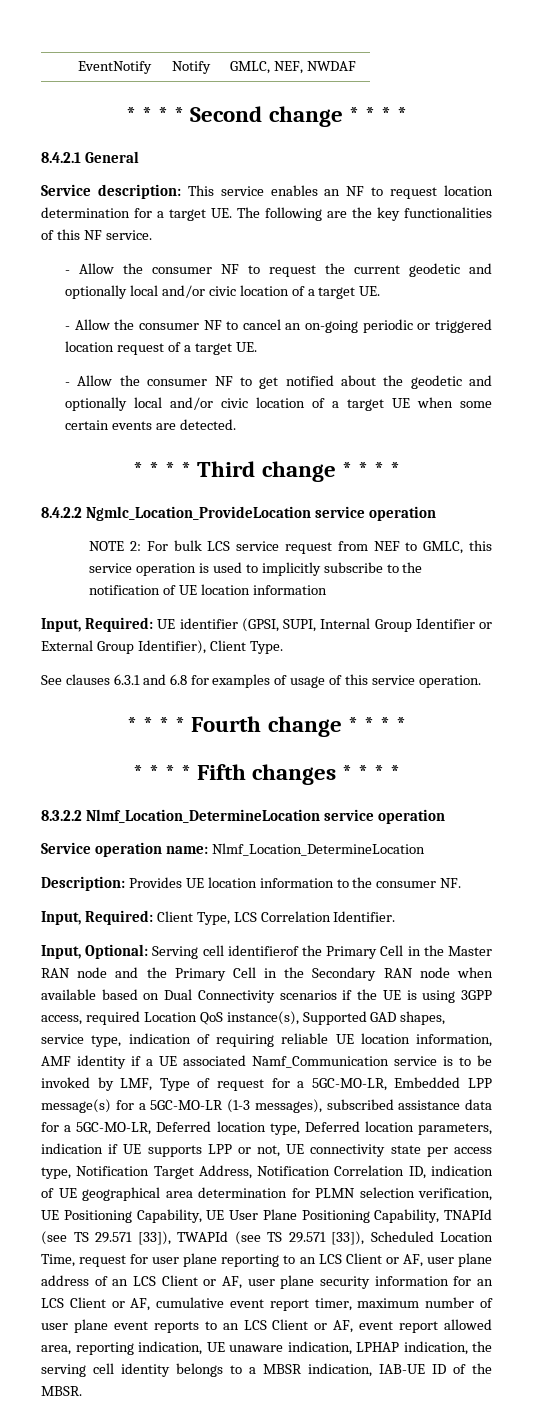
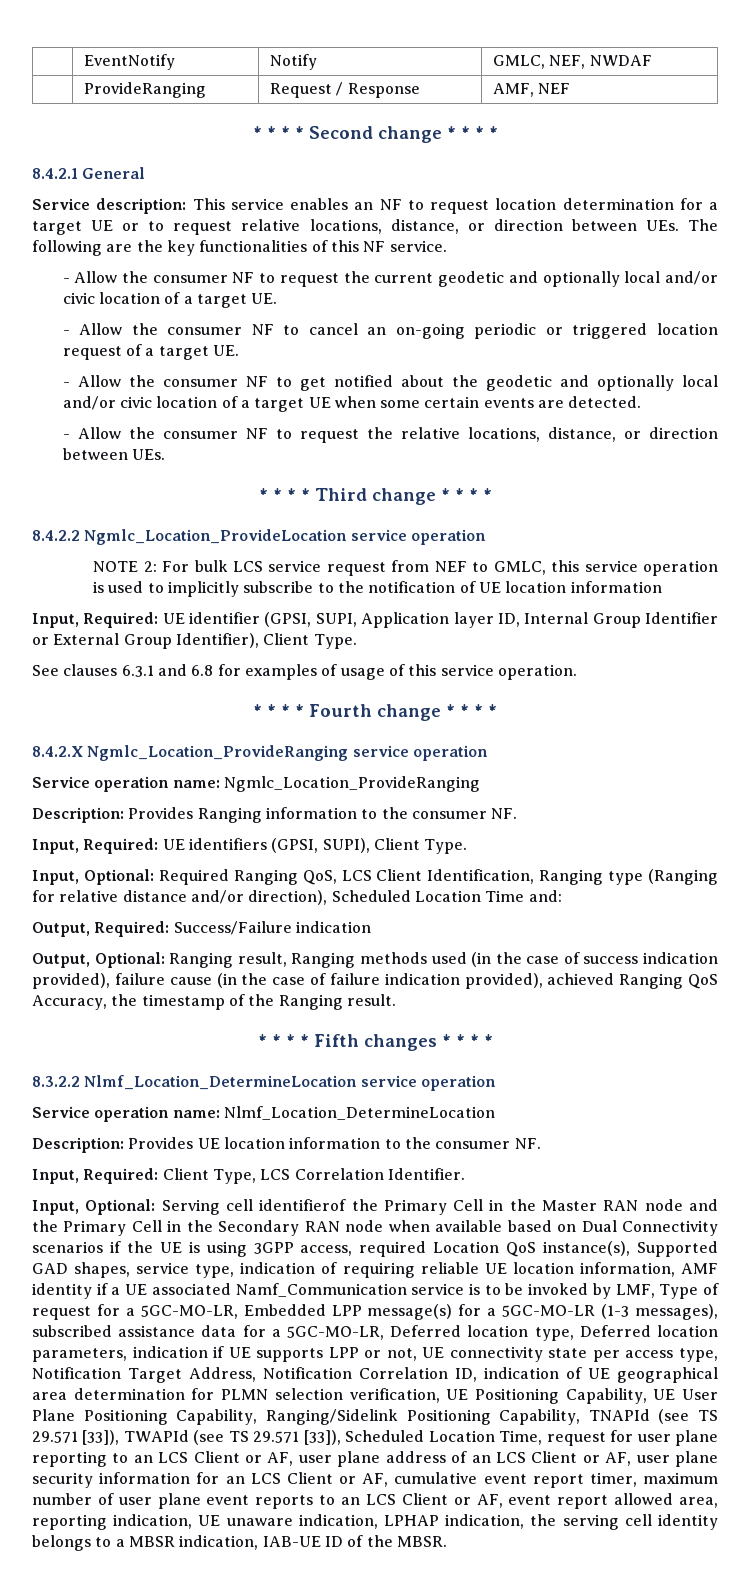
+ | ProvideRanging | Request / Response | AMF, NEF
- Service description: This service enables an NF to request location determination for a target UE. The following are the key functionalities of this NF service.
+ Service description: This service enables an NF to request location determination for a target UE or to request relative locations, distance, or direction between UEs. The following are the key functionalities of this NF service.
+ - Allow the consumer NF to request the relative locations, distance, or direction between UEs.
- Input, Required: UE identifier (GPSI, SUPI, Internal Group Identifier or External Group Identifier), Client Type.
+ Input, Required: UE identifier (GPSI, SUPI, Application layer ID, Internal Group Identifier or External Group Identifier), Client Type.
+ 8.4.2.X Ngmlc_Location_ProvideRanging service operation
+ Service operation name: Ngmlc_Location_ProvideRanging
+ Description: Provides Ranging information to the consumer NF.
+ Input, Required: UE identifiers (GPSI, SUPI), Client Type.
+ Input, Optional: Required Ranging QoS, LCS Client Identification, Ranging type (Ranging for relative distance and/or direction), Scheduled Location Time and:
+ Output, Required: Success/Failure indication
+ Output, Optional: Ranging result, Ranging methods used (in the case of success indication provided), failure cause (in the case of failure indication provided), achieved Ranging QoS Accuracy, the timestamp of the Ranging result.
- Serving cell identifierof the Primary Cell in the Master RAN node and the Primary Cell in the Secondary RAN node when available based on Dual Connectivity scenarios if the UE is using 3GPP access, required Location QoS instance(s), Supported GAD shapes, service type, indication of requiring reliable UE location information, AMF identity if a UE associated Namf_Communication service is to be invoked by LMF, Type of request for a 5GC-MO-LR, Embedded LPP message(s) for a 5GC-MO-LR (1-3 messages), subscribed assistance data for a 5GC-MO-LR, Deferred location type, Deferred location parameters, indication if UE supports LPP or not, UE connectivity state per access type, Notification Target Address, Notification Correlation ID, indication of UE geographical area determination for PLMN selection verification, UE Positioning Capability, UE User Plane Positioning Capability, TNAPId (see TS 29.571 [33]), TWAPId (see TS 29.571 [33]), Scheduled Location Time, request for user plane reporting to an LCS Client or AF, user plane address of an LCS Client or AF, user plane security information for an LCS Client or AF, cumulative event report timer, maximum number of user plane event reports to an LCS Client or AF, event report allowed area, reporting indication, UE unaware indication, LPHAP indication, the serving cell identity belongs to a MBSR indication, IAB-UE ID of the MBSR.
+ Serving cell identifierof the Primary Cell in the Master RAN node and the Primary Cell in the Secondary RAN node when available based on Dual Connectivity scenarios if the UE is using 3GPP access, required Location QoS instance(s), Supported GAD shapes, service type, indication of requiring reliable UE location information, AMF identity if a UE associated Namf_Communication service is to be invoked by LMF, Type of request for a 5GC-MO-LR, Embedded LPP message(s) for a 5GC-MO-LR (1-3 messages), subscribed assistance data for a 5GC-MO-LR, Deferred location type, Deferred location parameters, indication if UE supports LPP or not, UE connectivity state per access type, Notification Target Address, Notification Correlation ID, indication of UE geographical area determination for PLMN selection verification, UE Positioning Capability, UE User Plane Positioning Capability, Ranging/Sidelink Positioning Capability, TNAPId (see TS 29.571 [33]), TWAPId (see TS 29.571 [33]), Scheduled Location Time, request for user plane reporting to an LCS Client or AF, user plane address of an LCS Client or AF, user plane security information for an LCS Client or AF, cumulative event report timer, maximum number of user plane event reports to an LCS Client or AF, event report allowed area, reporting indication, UE unaware indication, LPHAP indication, the serving cell identity belongs to a MBSR indication, IAB-UE ID of the MBSR.

